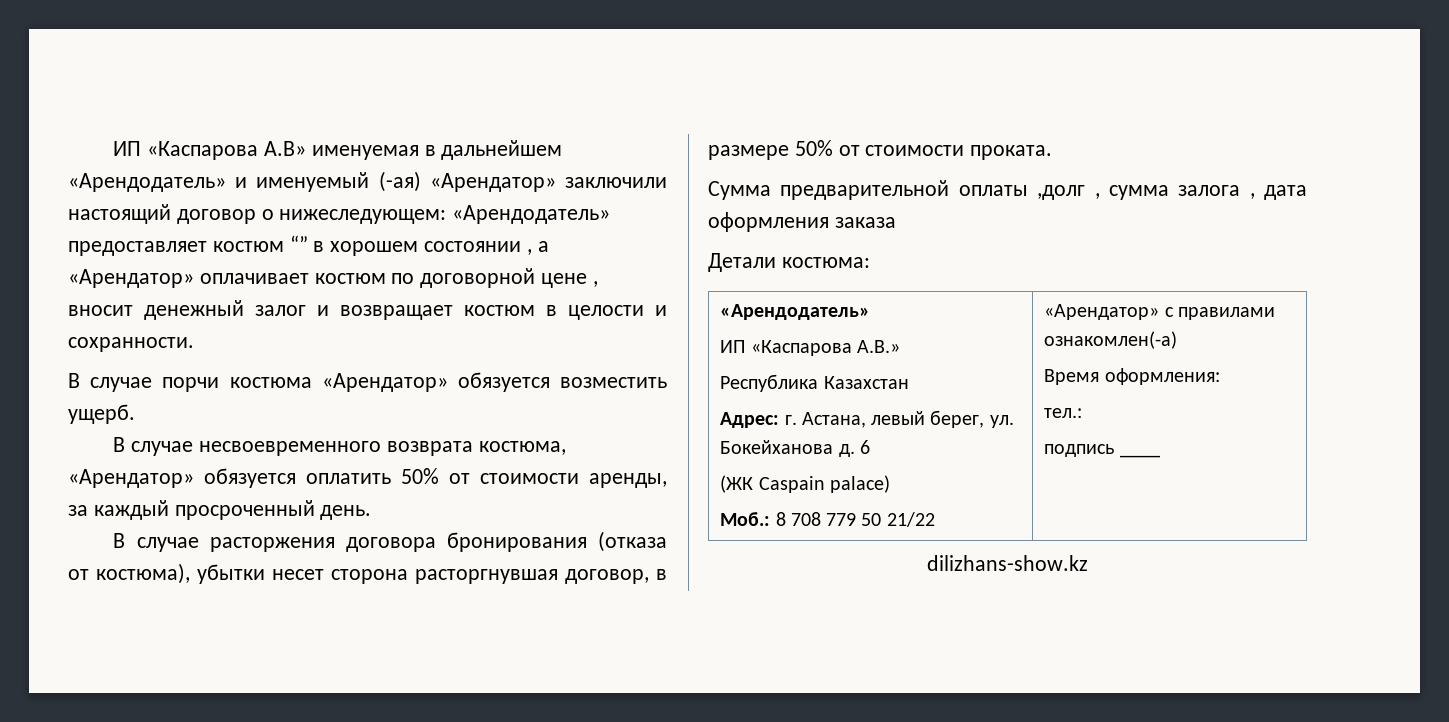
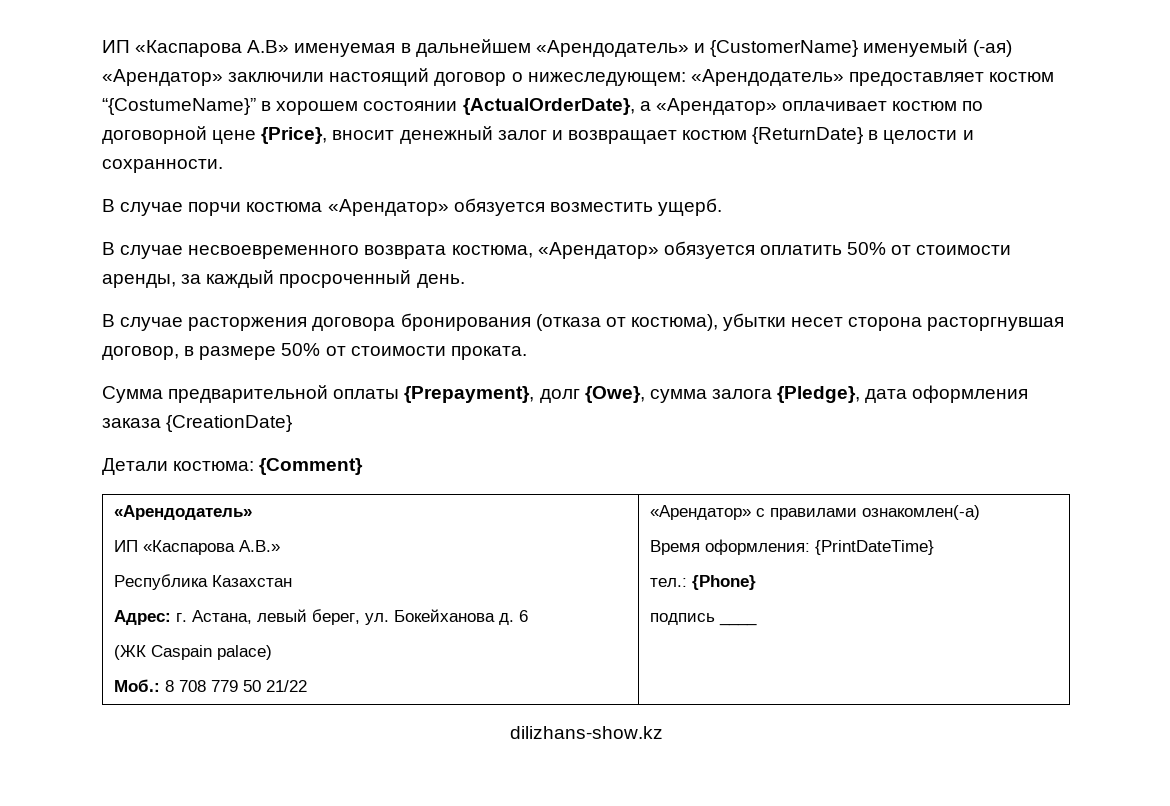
- ИП «Каспарова А.В» именуемая в дальнейшем «Арендодатель» и именуемый (-ая) «Арендатор» заключили настоящий договор о нижеследующем: «Арендодатель» предоставляет костюм “” в хорошем состоянии , а «Арендатор» оплачивает костюм по договорной цене , вносит денежный залог и возвращает костюм в целости и сохранности.
+ ИП «Каспарова А.В» именуемая в дальнейшем «Арендодатель» и {CustomerName} именуемый (-ая) «Арендатор» заключили настоящий договор о нижеследующем: «Арендодатель» предоставляет костюм “{CostumeName}” в хорошем состоянии {ActualOrderDate}, а «Арендатор» оплачивает костюм по договорной цене {Price}, вносит денежный залог и возвращает костюм {ReturnDate} в целости и сохранности.
- Сумма предварительной оплаты ,долг , сумма залога , дата оформления заказа
+ Сумма предварительной оплаты {Prepayment}, долг {Owe}, сумма залога {Pledge}, дата оформления заказа {CreationDate}
- Детали костюма:
+ Детали костюма: {Comment}
  «Арендодатель»
  ИП «Каспарова А.В.»
  Республика Казахстан
  Адрес: г. Астана, левый берег, ул. Бокейханова д. 6
  (ЖК Caspain palace)
  Моб.: 8 708 779 50 21/22 | «Арендатор» с правилами ознакомлен(-а)
- Время оформления:
- тел.:
+ Время оформления: {PrintDateTime}
+ тел.: {Phone}

